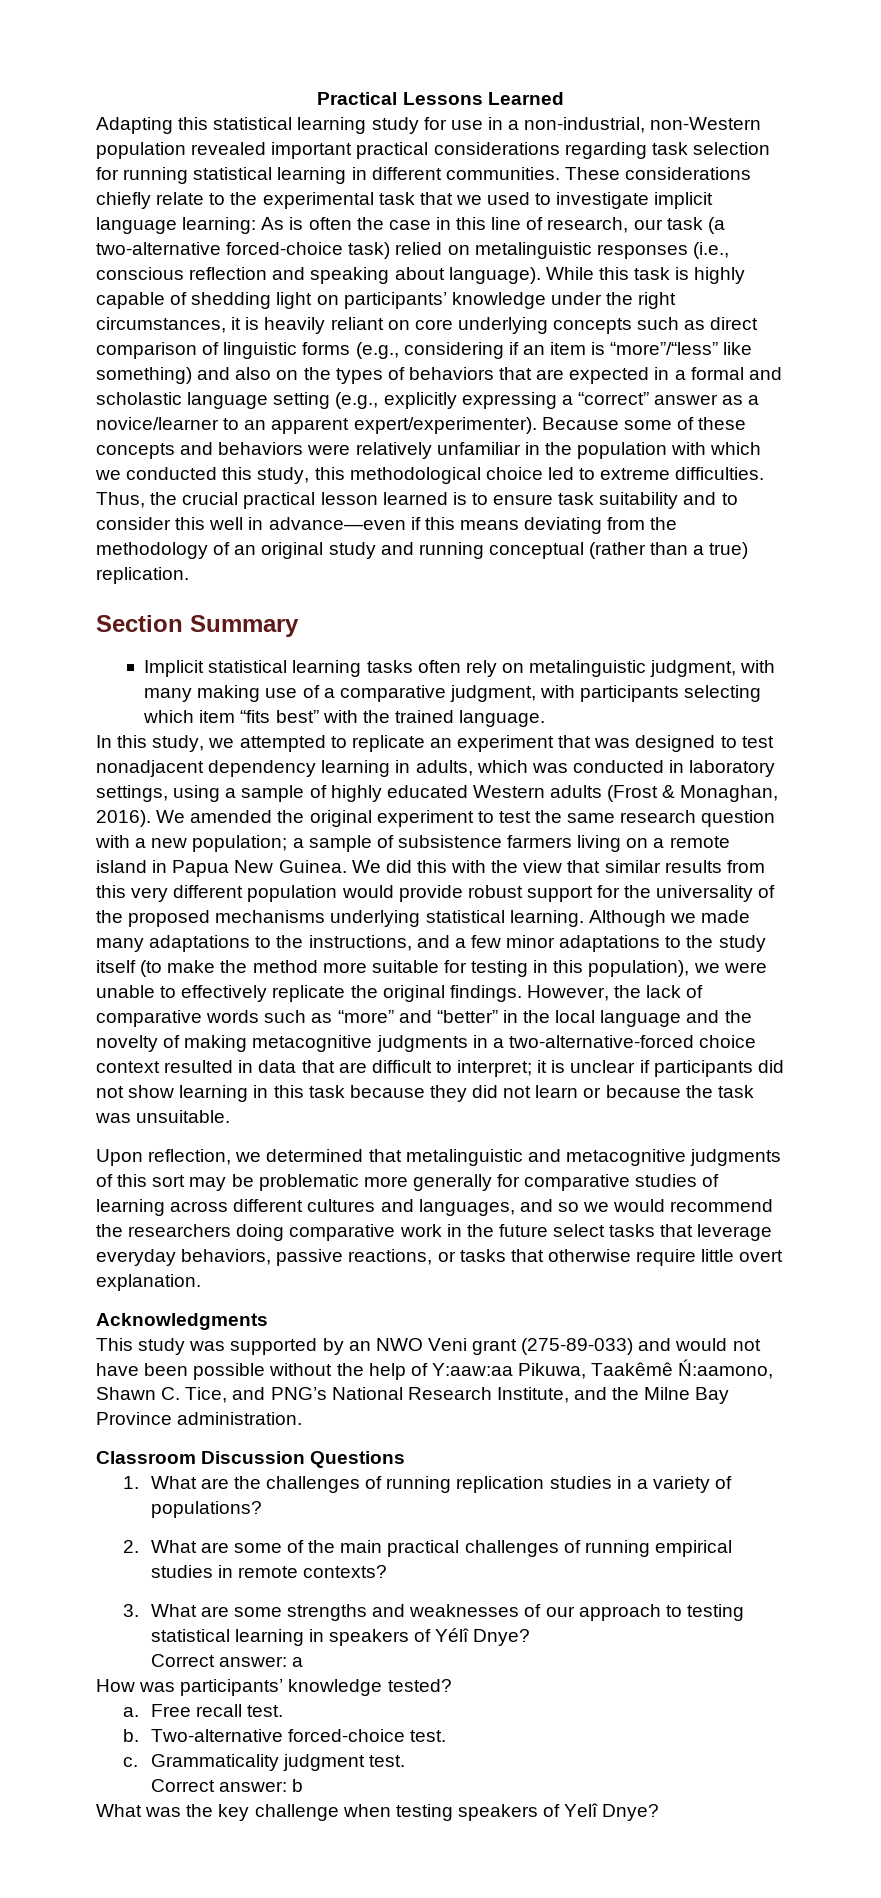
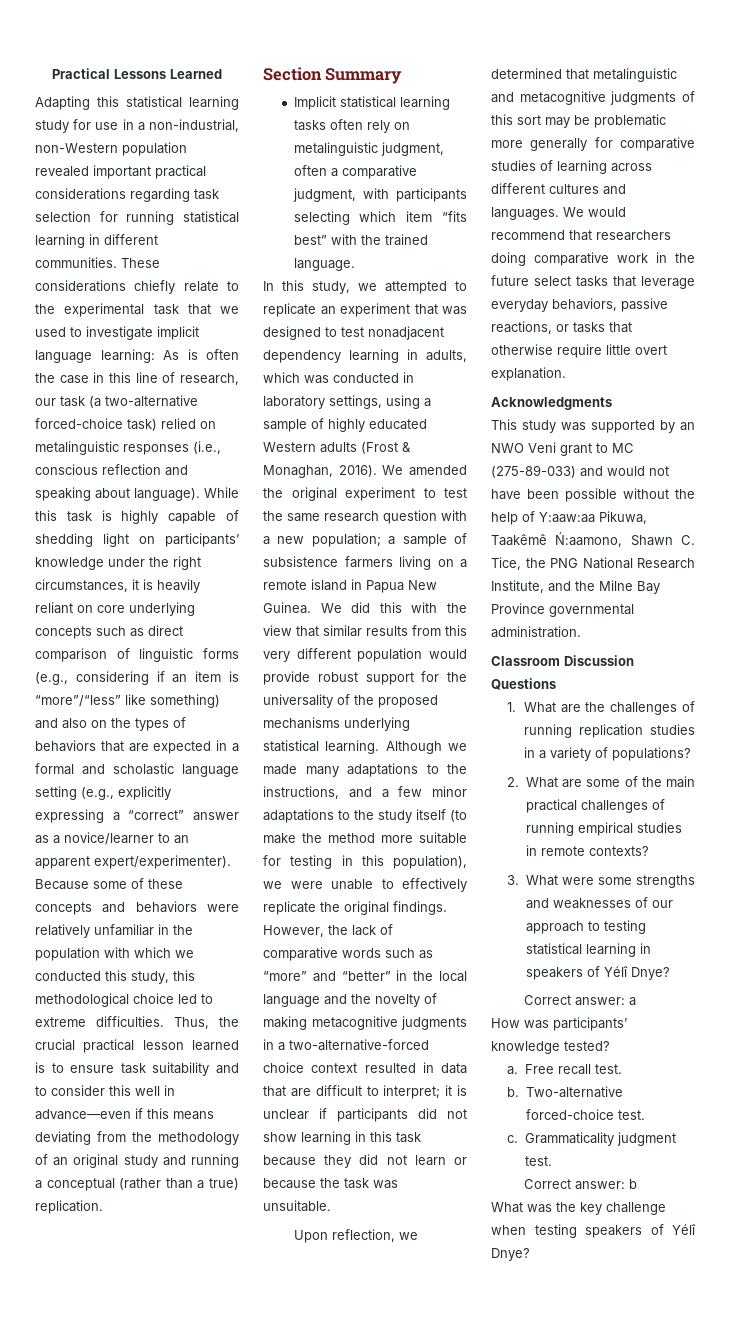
- Thus, the crucial practical lesson learned is to ensure task suitability and to consider this well in advance—even if this means deviating from the methodology of an original study and running conceptual (rather than a true) replication.
+ Thus, the crucial practical lesson learned is to ensure task suitability and to consider this well in advance—even if this means deviating from the methodology of an original study and running a conceptual (rather than a true) replication.
- Implicit statistical learning tasks often rely on metalinguistic judgment, with many making use of a comparative judgment, with participants selecting which item “fits best” with the trained language.
+ Implicit statistical learning tasks often rely on metalinguistic judgment, often a comparative judgment, with participants selecting which item “fits best” with the trained language.
- Upon reflection, we determined that metalinguistic and metacognitive judgments of this sort may be problematic more generally for comparative studies of learning across different cultures and languages, and so we would recommend the researchers doing comparative work in the future select tasks that leverage everyday behaviors, passive reactions, or tasks that otherwise require little overt explanation.
+ Upon reflection, we determined that metalinguistic and metacognitive judgments of this sort may be problematic more generally for comparative studies of learning across different cultures and languages. We would recommend that researchers doing comparative work in the future select tasks that leverage everyday behaviors, passive reactions, or tasks that otherwise require little overt explanation.
- This study was supported by an NWO Veni grant (275-89-033) and would not have been possible without the help of Y:aaw:aa Pikuwa, Taakêmê Ń:aamono, Shawn C. Tice, and PNG’s National Research Institute, and the Milne Bay Province administration.
+ This study was supported by an NWO Veni grant to MC (275-89-033) and would not have been possible without the help of Y:aaw:aa Pikuwa, Taakêmê Ń:aamono, Shawn C. Tice, the PNG National Research Institute, and the Milne Bay Province governmental administration.
- 3. What are some strengths and weaknesses of our approach to testing statistical learning in speakers of Yélî Dnye?
+ 3. What were some strengths and weaknesses of our approach to testing statistical learning in speakers of Yélî Dnye?
- What was the key challenge when testing speakers of Yelî Dnye?
+ What was the key challenge when testing speakers of Yélî Dnye?

